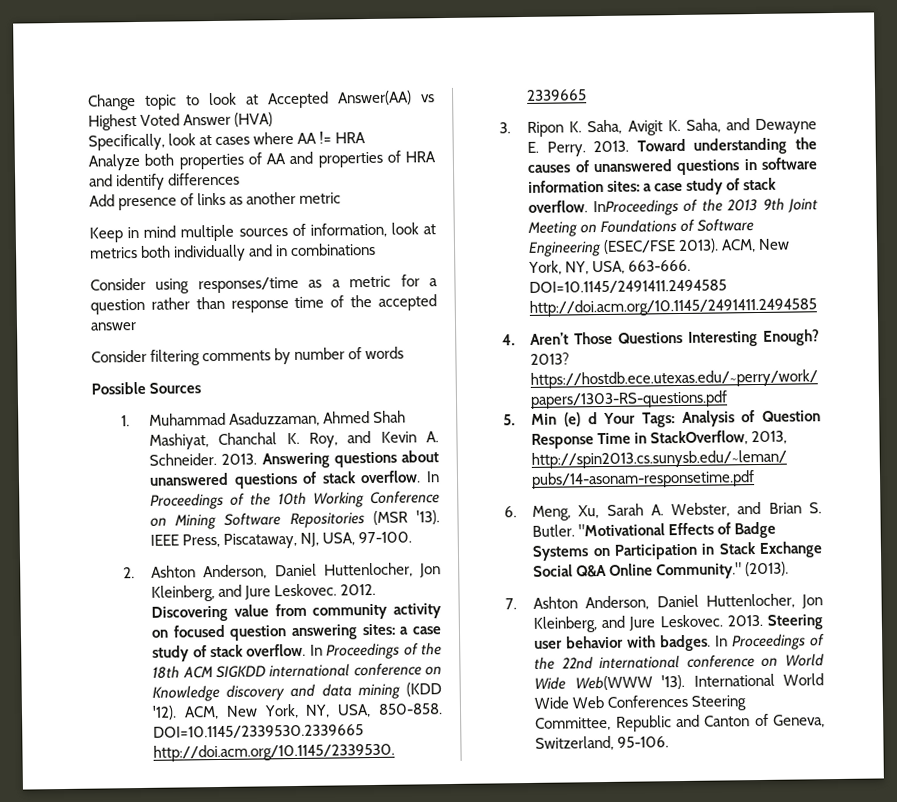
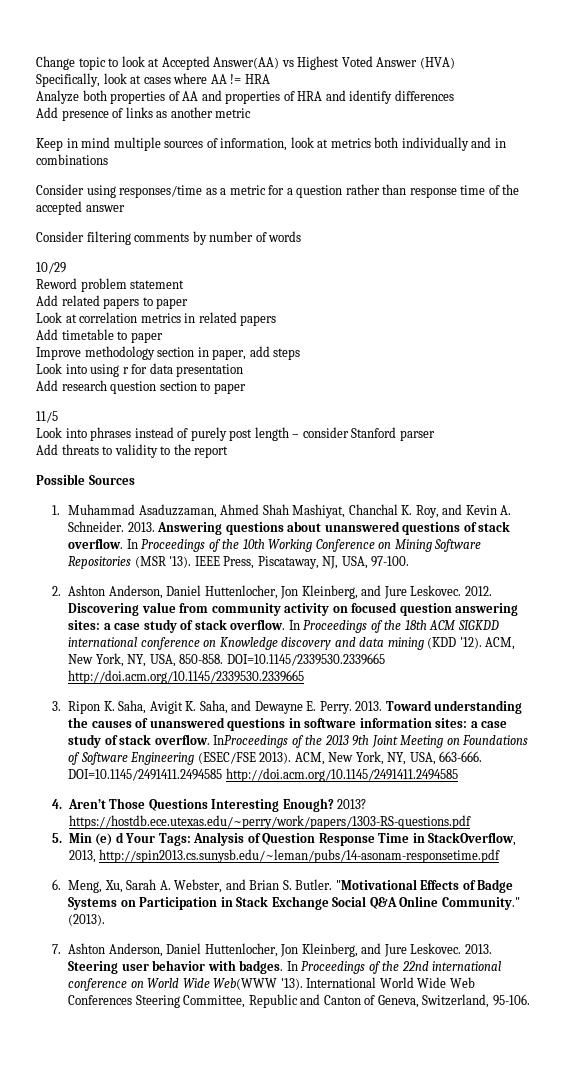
+ 10/29
+ Reword problem statement
+ Add related papers to paper
+ Look at correlation metrics in related papers
+ Add timetable to paper
+ Improve methodology section in paper, add steps
+ Look into using r for data presentation
+ Add research question section to paper
+ 11/5
+ Look into phrases instead of purely post length – consider Stanford parser
+ Add threats to validity to the report

